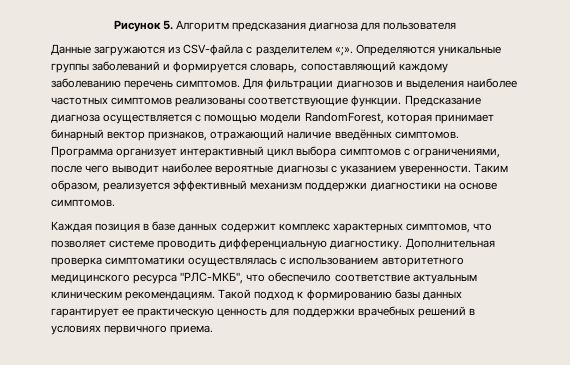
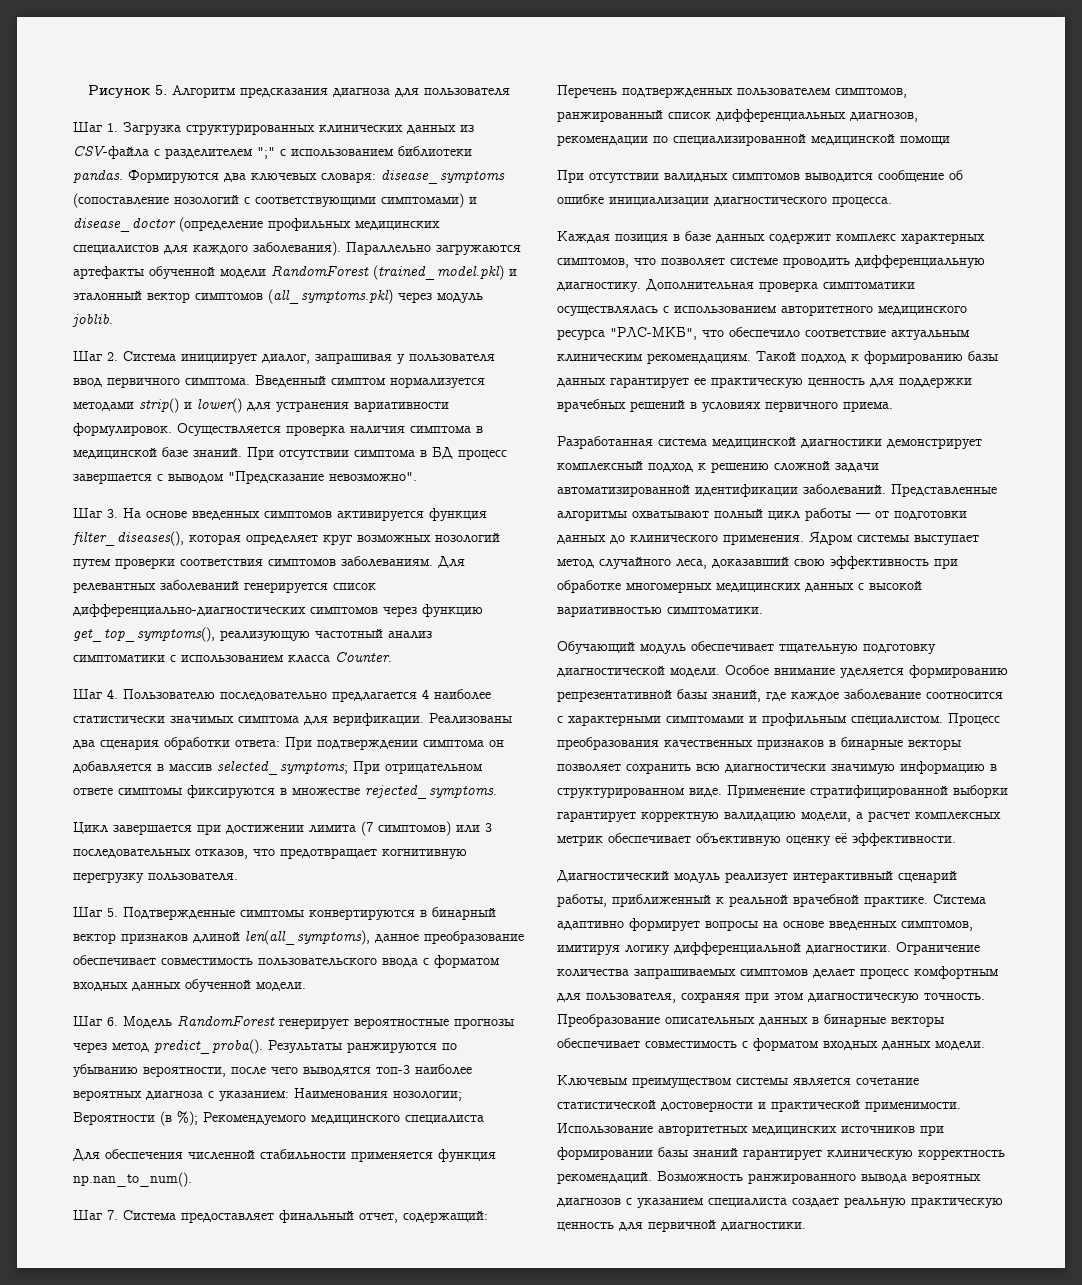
- Данные загружаются из CSV-файла с разделителем «;». Определяются уникальные группы заболеваний и формируется словарь, сопоставляющий каждому заболеванию перечень симптомов. Для фильтрации диагнозов и выделения наиболее частотных симптомов реализованы соответствующие функции. Предсказание диагноза осуществляется с помощью модели RandomForest, которая принимает бинарный вектор признаков, отражающий наличие введённых симптомов. Программа организует интерактивный цикл выбора симптомов с ограничениями, после чего выводит наиболее вероятные диагнозы с указанием уверенности. Таким образом, реализуется эффективный механизм поддержки диагностики на основе симптомов.
+ Шаг 1. Загрузка структурированных клинических данных из CSV-файла с разделителем ";" с использованием библиотеки pandas. Формируются два ключевых словаря: disease_symptoms (сопоставление нозологий с соответствующими симптомами) и disease_doctor (определение профильных медицинских специалистов для каждого заболевания). Параллельно загружаются артефакты обученной модели RandomForest (trained_model.pkl) и эталонный вектор симптомов (all_symptoms.pkl) через модуль joblib.
+ Шаг 2. Система инициирует диалог, запрашивая у пользователя ввод первичного симптома. Введенный симптом нормализуется методами strip() и lower() для устранения вариативности формулировок. Осуществляется проверка наличия симптома в медицинской базе знаний. При отсутствии симптома в БД процесс завершается с выводом "Предсказание невозможно".
+ Шаг 3. На основе введенных симптомов активируется функция filter_diseases(), которая определяет круг возможных нозологий путем проверки соответствия симптомов заболеваниям. Для релевантных заболеваний генерируется список дифференциально-диагностических симптомов через функцию get_top_symptoms(), реализующую частотный анализ симптоматики с использованием класса Counter.
+ Шаг 4. Пользователю последовательно предлагается 4 наиболее статистически значимых симптома для верификации. Реализованы два сценария обработки ответа: При подтверждении симптома он добавляется в массив selected_symptoms; При отрицательном ответе симптомы фиксируются в множестве rejected_symptoms.
+ Цикл завершается при достижении лимита (7 симптомов) или 3 последовательных отказов, что предотвращает когнитивную перегрузку пользователя.
+ Шаг 5. Подтвержденные симптомы конвертируются в бинарный вектор признаков длиной len(all_symptoms), данное преобразование обеспечивает совместимость пользовательского ввода с форматом входных данных обученной модели.
+ Шаг 6. Модель RandomForest генерирует вероятностные прогнозы через метод predict_proba(). Результаты ранжируются по убыванию вероятности, после чего выводятся топ-3 наиболее вероятных диагноза с указанием: Наименования нозологии; Вероятности (в %); Рекомендуемого медицинского специалиста
+ Для обеспечения численной стабильности применяется функция np.nan_to_num().
+ Шаг 7. Система предоставляет финальный отчет, содержащий: Перечень подтвержденных пользователем симптомов, ранжированный список дифференциальных диагнозов, рекомендации по специализированной медицинской помощи
+ При отсутствии валидных симптомов выводится сообщение об ошибке инициализации диагностического процесса.
+ Разработанная система медицинской диагностики демонстрирует комплексный подход к решению сложной задачи автоматизированной идентификации заболеваний. Представленные алгоритмы охватывают полный цикл работы — от подготовки данных до клинического применения. Ядром системы выступает метод случайного леса, доказавший свою эффективность при обработке многомерных медицинских данных с высокой вариативностью симптоматики.
+ Обучающий модуль обеспечивает тщательную подготовку диагностической модели. Особое внимание уделяется формированию репрезентативной базы знаний, где каждое заболевание соотносится с характерными симптомами и профильным специалистом. Процесс преобразования качественных признаков в бинарные векторы позволяет сохранить всю диагностически значимую информацию в структурированном виде. Применение стратифицированной выборки гарантирует корректную валидацию модели, а расчет комплексных метрик обеспечивает объективную оценку её эффективности.
+ Диагностический модуль реализует интерактивный сценарий работы, приближенный к реальной врачебной практике. Система адаптивно формирует вопросы на основе введенных симптомов, имитируя логику дифференциальной диагностики. Ограничение количества запрашиваемых симптомов делает процесс комфортным для пользователя, сохраняя при этом диагностическую точность. Преобразование описательных данных в бинарные векторы обеспечивает совместимость с форматом входных данных модели.
+ Ключевым преимуществом системы является сочетание статистической достоверности и практической применимости. Использование авторитетных медицинских источников при формировании базы знаний гарантирует клиническую корректность рекомендаций. Возможность ранжированного вывода вероятных диагнозов с указанием специалиста создает реальную практическую ценность для первичной диагностики.

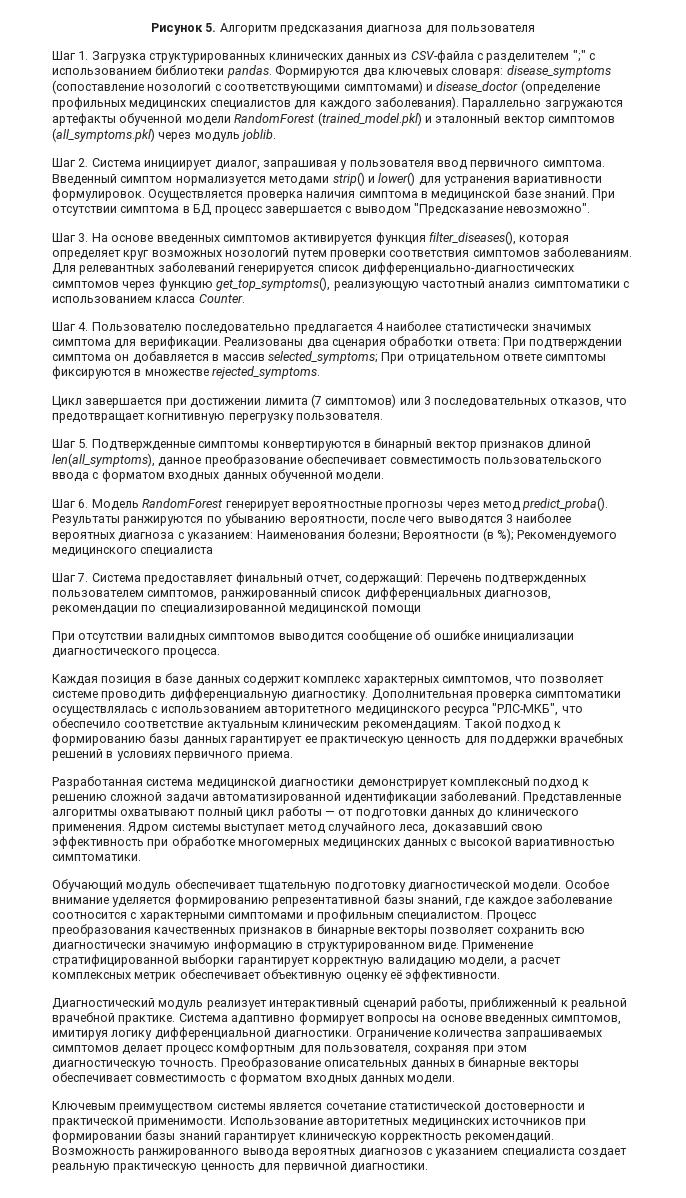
- Результаты ранжируются по убыванию вероятности, после чего выводятся топ-3 наиболее вероятных диагноза с указанием: Наименования нозологии; Вероятности (в %); Рекомендуемого медицинского специалиста
+ Результаты ранжируются по убыванию вероятности, после чего выводятся 3 наиболее вероятных диагноза с указанием: Наименования болезни; Вероятности (в %); Рекомендуемого медицинского специалиста
- Для обеспечения численной стабильности применяется функция np.nan_to_num().

